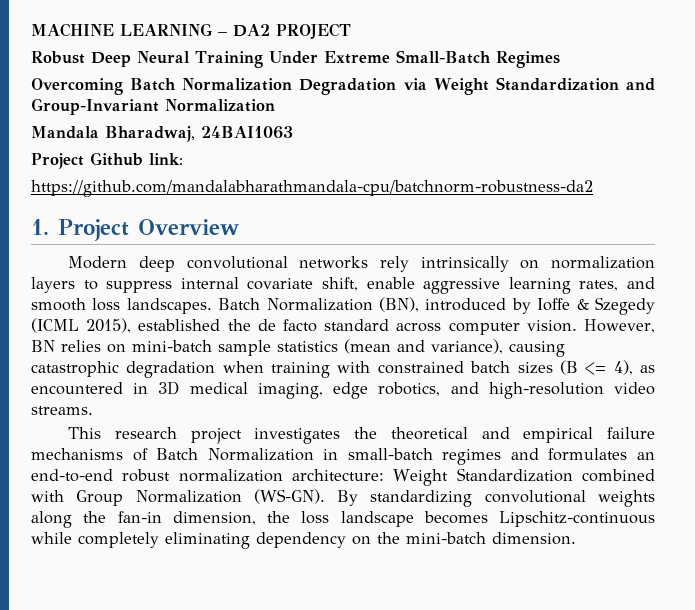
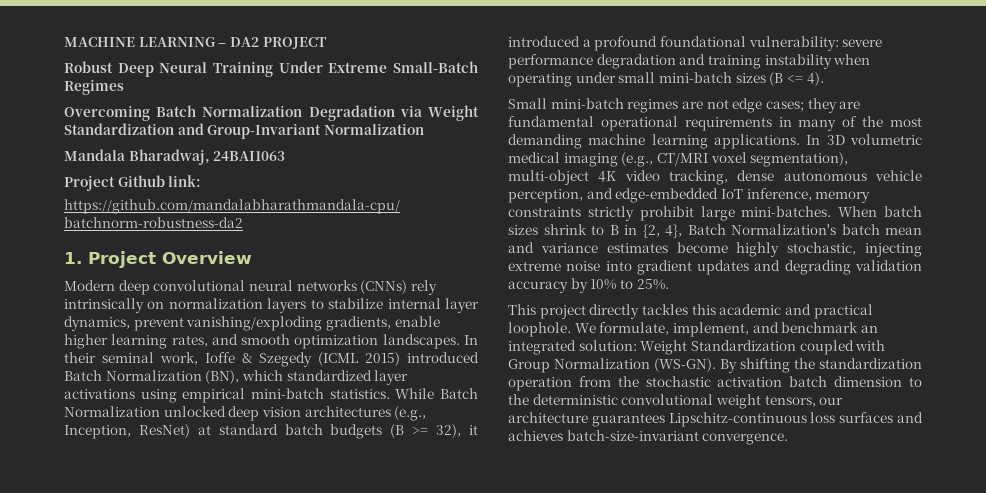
- Modern deep convolutional networks rely intrinsically on normalization layers to suppress internal covariate shift, enable aggressive learning rates, and smooth loss landscapes. Batch Normalization (BN), introduced by Ioffe & Szegedy (ICML 2015), established the de facto standard across computer vision. However, BN relies on mini-batch sample statistics (mean and variance), causing catastrophic degradation when training with constrained batch sizes (B <= 4), as encountered in 3D medical imaging, edge robotics, and high-resolution video streams.
- This research project investigates the theoretical and empirical failure mechanisms of Batch Normalization in small-batch regimes and formulates an end-to-end robust normalization architecture: Weight Standardization combined with Group Normalization (WS-GN).
+ Modern deep convolutional neural networks (CNNs) rely intrinsically on normalization layers to stabilize internal layer dynamics, prevent vanishing/exploding gradients, enable higher learning rates, and smooth optimization landscapes. In their seminal work, Ioffe & Szegedy (ICML 2015) introduced Batch Normalization (BN), which standardized layer activations using empirical mini-batch statistics. While Batch Normalization unlocked deep vision architectures (e.g., Inception, ResNet) at standard batch budgets (B >= 32), it introduced a profound foundational vulnerability: severe performance degradation and training instability when operating under small mini-batch sizes (B <= 4).
+ Small mini-batch regimes are not edge cases; they are fundamental operational requirements in many of the most demanding machine learning applications. In 3D volumetric medical imaging (e.g., CT/MRI voxel segmentation), multi-object 4K video tracking, dense autonomous vehicle perception, and edge-embedded IoT inference, memory constraints strictly prohibit large mini-batches. When batch sizes shrink to B in {2, 4}, Batch Normalization's batch mean and variance estimates become highly stochastic, injecting extreme noise into gradient updates and degrading validation accuracy by 10% to 25%.
+ This project directly tackles this academic and practical loophole. We formulate, implement, and benchmark an integrated solution: Weight Standardization coupled with Group Normalization (WS-GN).
- By standardizing convolutional weights along the fan-in dimension, the loss landscape becomes Lipschitz-continuous while completely eliminating dependency on the mini-batch dimension.
+ By shifting the standardization operation from the stochastic activation batch dimension to the deterministic convolutional weight tensors, our architecture guarantees Lipschitz-continuous loss surfaces and achieves batch-size-invariant convergence.

